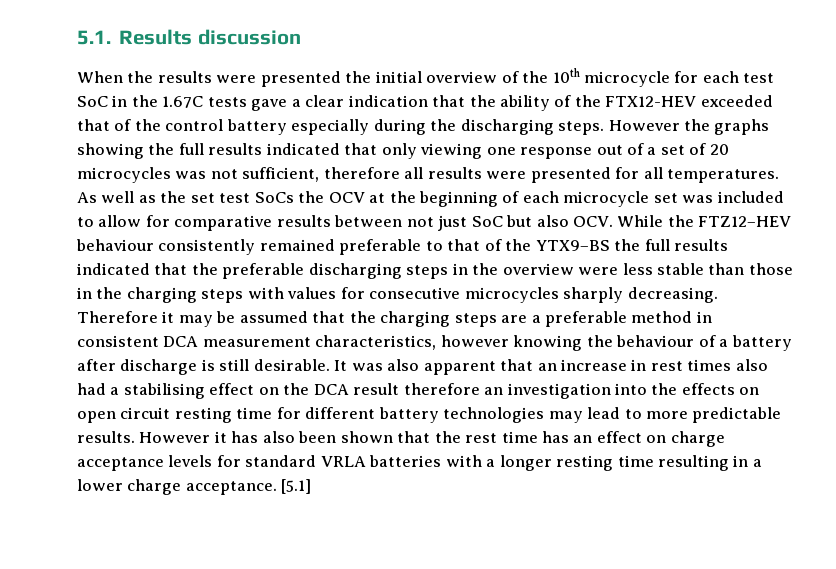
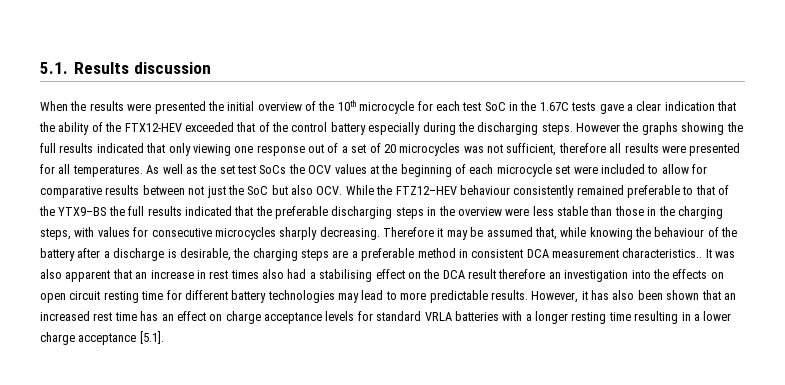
- As well as the set test SoCs the OCV at the beginning of each microcycle set was included to allow for comparative results between not just SoC but also OCV. While the FTZ12–HEV behaviour consistently remained preferable to that of the YTX9–BS the full results indicated that the preferable discharging steps in the overview were less stable than those in the charging steps with values for consecutive microcycles sharply decreasing.
+ As well as the set test SoCs the OCV values at the beginning of each microcycle set were included to allow for comparative results between not just the SoC but also OCV. While the FTZ12–HEV behaviour consistently remained preferable to that of the YTX9–BS the full results indicated that the preferable discharging steps in the overview were less stable than those in the charging steps, with values for consecutive microcycles sharply decreasing.
- Therefore it may be assumed that the charging steps are a preferable method in consistent DCA measurement characteristics, however knowing the behaviour of a battery after discharge is still desirable.
+ Therefore it may be assumed that, while knowing the behaviour of the battery after a discharge is desirable, the charging steps are a preferable method in consistent DCA measurement characteristics..
- However it has also been shown that the rest time has an effect on charge acceptance levels for standard VRLA batteries with a longer resting time resulting in a lower charge acceptance. [5.1]
+ However, it has also been shown that an increased rest time has an effect on charge acceptance levels for standard VRLA batteries with a longer resting time resulting in a lower charge acceptance [5.1].

